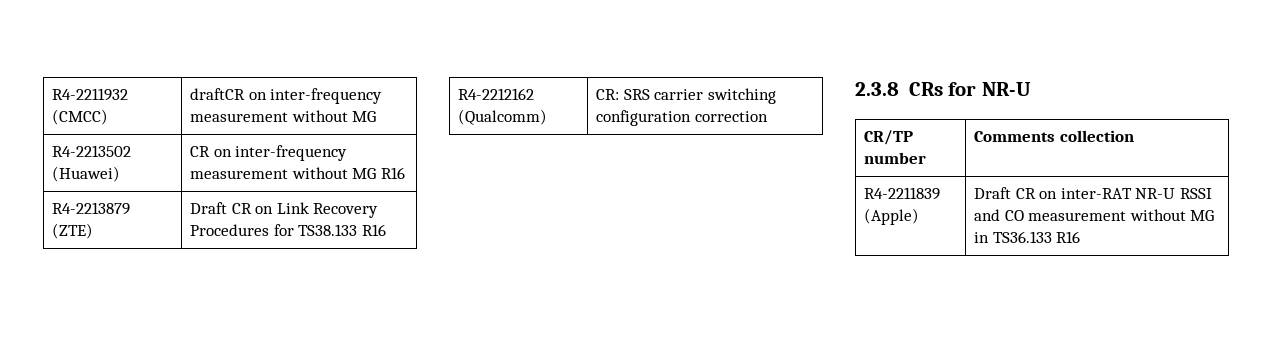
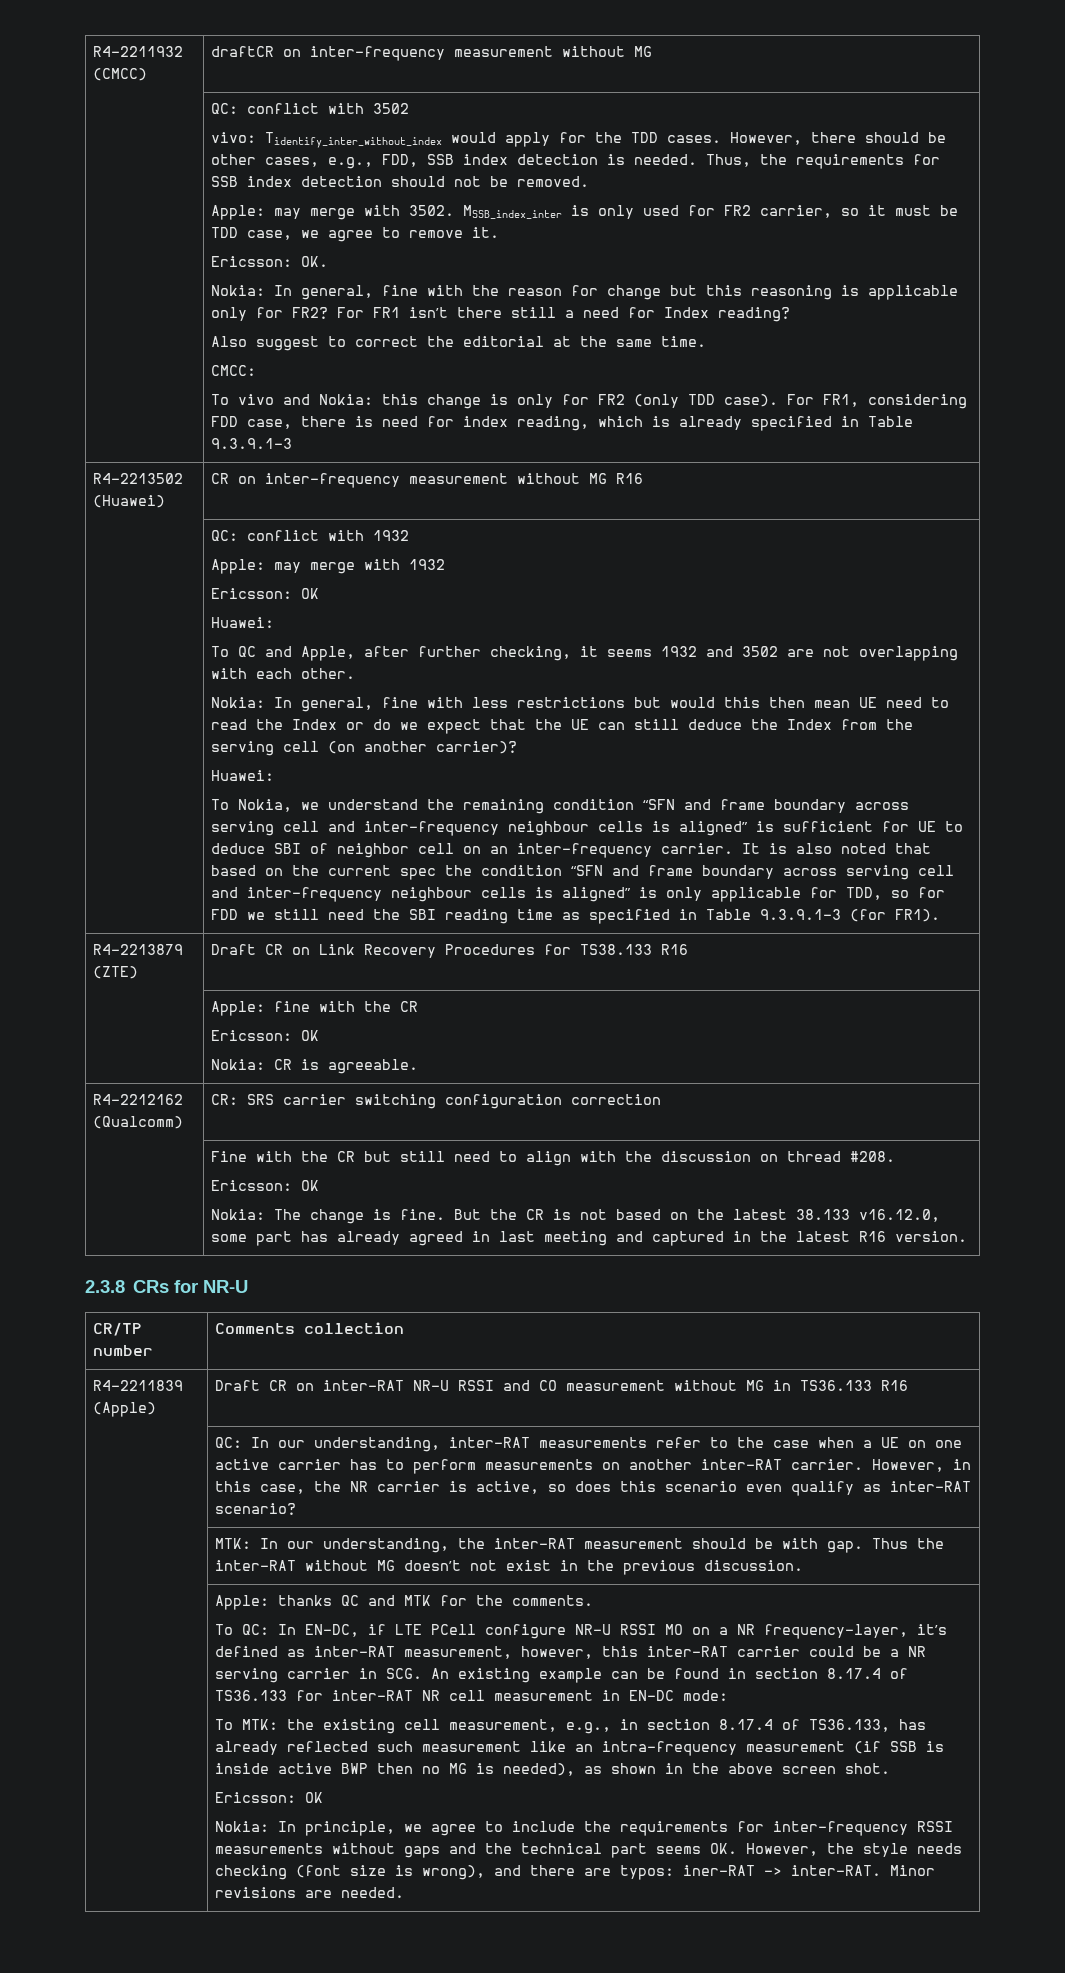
+ QC: conflict with 3502
+ vivo: Tidentify_inter_without_index would apply for the TDD cases. However, there should be other cases, e.g., FDD, SSB index detection is needed. Thus, the requirements for SSB index detection should not be removed.
+ Apple: may merge with 3502. MSSB_index_inter is only used for FR2 carrier, so it must be TDD case, we agree to remove it.
+ Ericsson: OK.
+ Nokia: In general, fine with the reason for change but this reasoning is applicable only for FR2? For FR1 isn’t there still a need for Index reading?
+ Also suggest to correct the editorial at the same time.
+ CMCC:
+ To vivo and Nokia: this change is only for FR2 (only TDD case). For FR1, considering FDD case, there is need for index reading, which is already specified in Table 9.3.9.1-3
+ QC: conflict with 1932
+ Apple: may merge with 1932
+ Ericsson: OK
+ Huawei:
+ To QC and Apple, after further checking, it seems 1932 and 3502 are not overlapping with each other.
+ Nokia: In general, fine with less restrictions but would this then mean UE need to read the Index or do we expect that the UE can still deduce the Index from the serving cell (on another carrier)?
+ Huawei:
+ To Nokia, we understand the remaining condition “SFN and frame boundary across serving cell and inter-frequency neighbour cells is aligned” is sufficient for UE to deduce SBI of neighbor cell on an inter-frequency carrier. It is also noted that based on the current spec the condition “SFN and frame boundary across serving cell and inter-frequency neighbour cells is aligned” is only applicable for TDD, so for FDD we still need the SBI reading time as specified in Table 9.3.9.1-3 (for FR1).
+ | Apple: fine with the CR
+ Ericsson: OK
+ Nokia: CR is agreeable.
+ Fine with the CR but still need to align with the discussion on thread #208.
+ Ericsson: OK
+ Nokia: The change is fine. But the CR is not based on the latest 38.133 v16.12.0, some part has already agreed in last meeting and captured in the latest R16 version.
+ QC: In our understanding, inter-RAT measurements refer to the case when a UE on one active carrier has to perform measurements on another inter-RAT carrier. However, in this case, the NR carrier is active, so does this scenario even qualify as inter-RAT scenario?
+ | MTK: In our understanding, the inter-RAT measurement should be with gap. Thus the inter-RAT without MG doesn’t not exist in the previous discussion.
+ | Apple: thanks QC and MTK for the comments.
+ To QC: In EN-DC, if LTE PCell configure NR-U RSSI MO on a NR frequency-layer, it’s defined as inter-RAT measurement, however, this inter-RAT carrier could be a NR serving carrier in SCG. An existing example can be found in section 8.17.4 of TS36.133 for inter-RAT NR cell measurement in EN-DC mode:
+ To MTK: the existing cell measurement, e.g., in section 8.17.4 of TS36.133, has already reflected such measurement like an intra-frequency measurement (if SSB is inside active BWP then no MG is needed), as shown in the above screen shot.
+ Ericsson: OK
+ Nokia: In principle, we agree to include the requirements for inter-frequency RSSI measurements without gaps and the technical part seems OK. However, the style needs checking (font size is wrong), and there are typos: iner-RAT -> inter-RAT. Minor revisions are needed.

